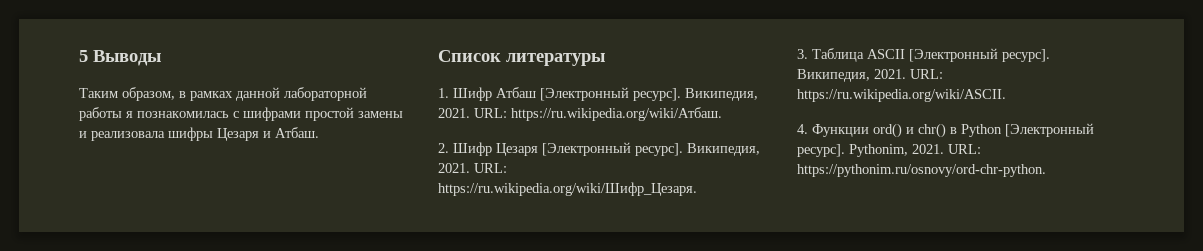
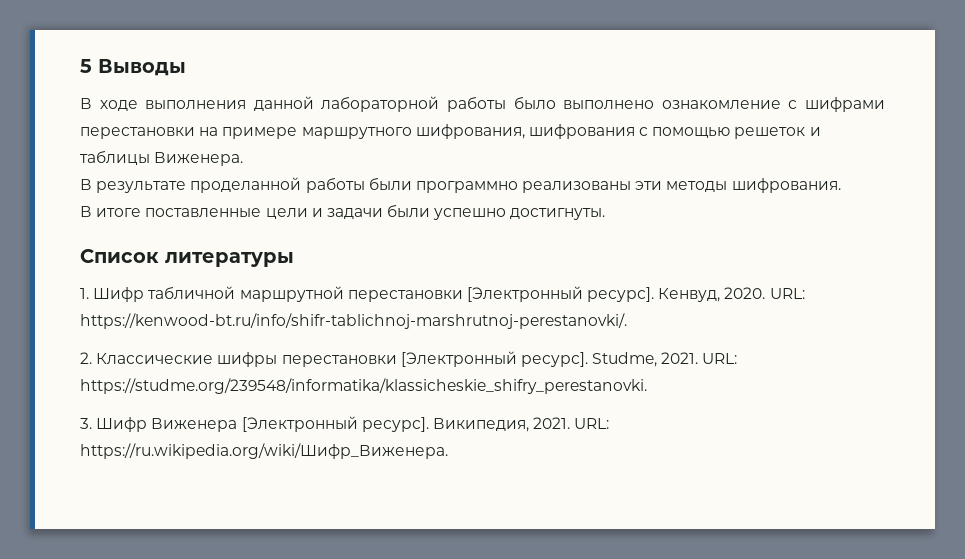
- Таким образом, в рамках данной лабораторной работы я познакомилась с шифрами простой замены и реализовала шифры Цезаря и Атбаш.
+ В ходе выполнения данной лабораторной работы было выполнено ознакомление с шифрами перестановки на примере маршрутного шифрования, шифрования с помощью решеток и таблицы Виженера.
+ В результате проделанной работы были программно реализованы эти методы шифрования.
+ В итоге поставленные цели и задачи были успешно достигнуты.
  Список литературы
- 1. Шифр Атбаш [Электронный ресурс]. Википедия, 2021. URL: https://ru.wikipedia.org/wiki/Атбаш.
- 2. Шифр Цезаря [Электронный ресурс]. Википедия, 2021. URL: https://ru.wikipedia.org/wiki/Шифр_Цезаря.
- 3. Таблица ASCII [Электронный ресурс]. Википедия, 2021. URL: https://ru.wikipedia.org/wiki/ASCII.
- 4. Функции ord() и chr() в Python [Электронный ресурс]. Pythonim, 2021. URL: https://pythonim.ru/osnovy/ord-chr-python.
+ 1. Шифр табличной маршрутной перестановки [Электронный ресурс]. Кенвуд, 2020. URL: https://kenwood-bt.ru/info/shifr-tablichnoj-marshrutnoj-perestanovki/.
+ 2. Классические шифры перестановки [Электронный ресурс]. Studme, 2021. URL: https://studme.org/239548/informatika/klassicheskie_shifry_perestanovki.
+ 3. Шифр Виженера [Электронный ресурс]. Википедия, 2021. URL: https://ru.wikipedia.org/wiki/Шифр_Виженера.

